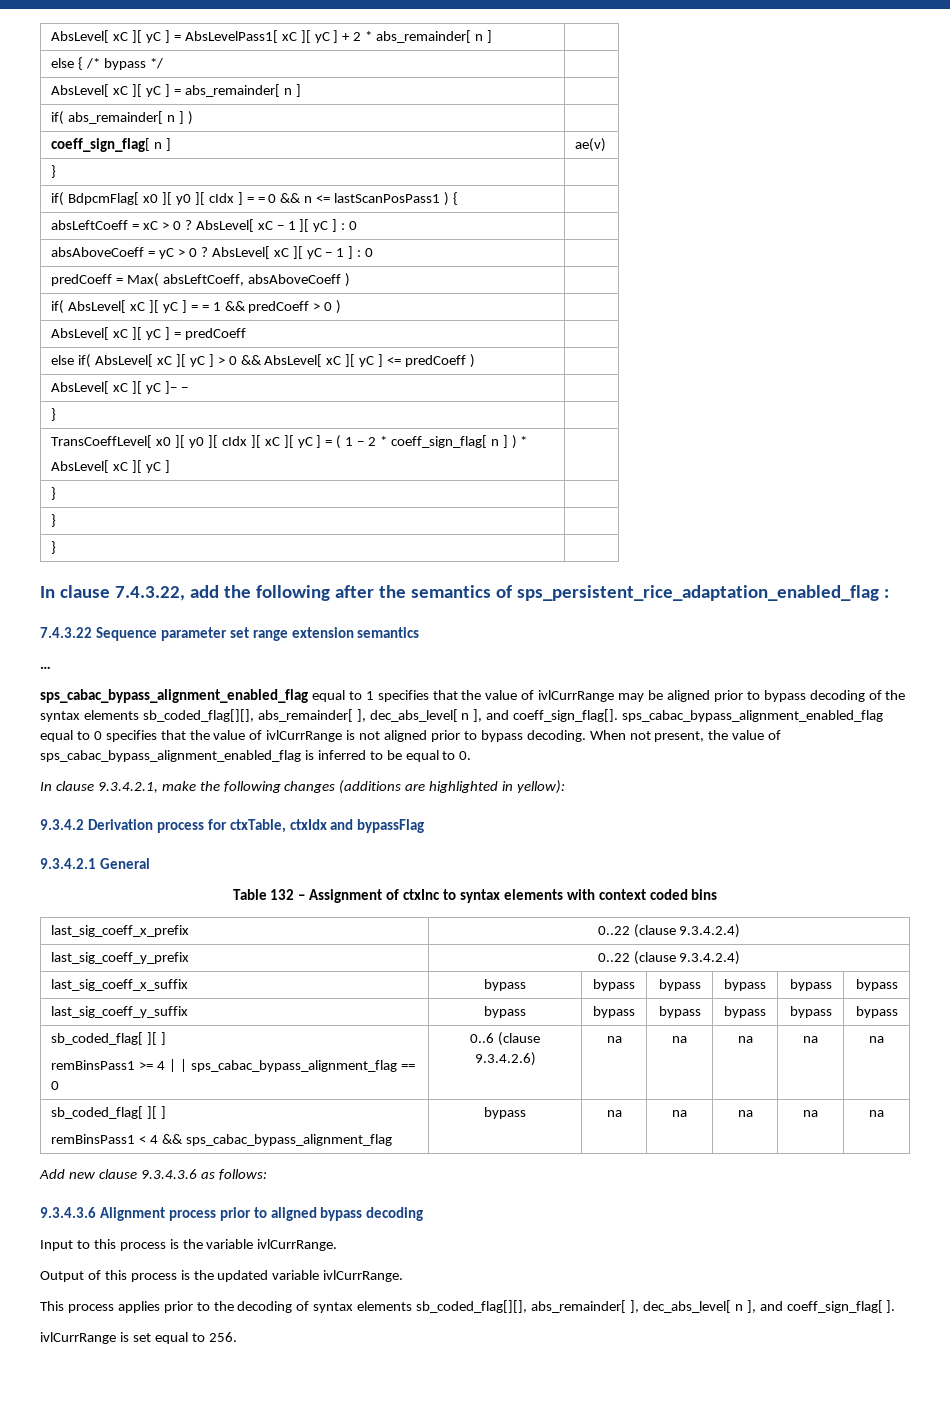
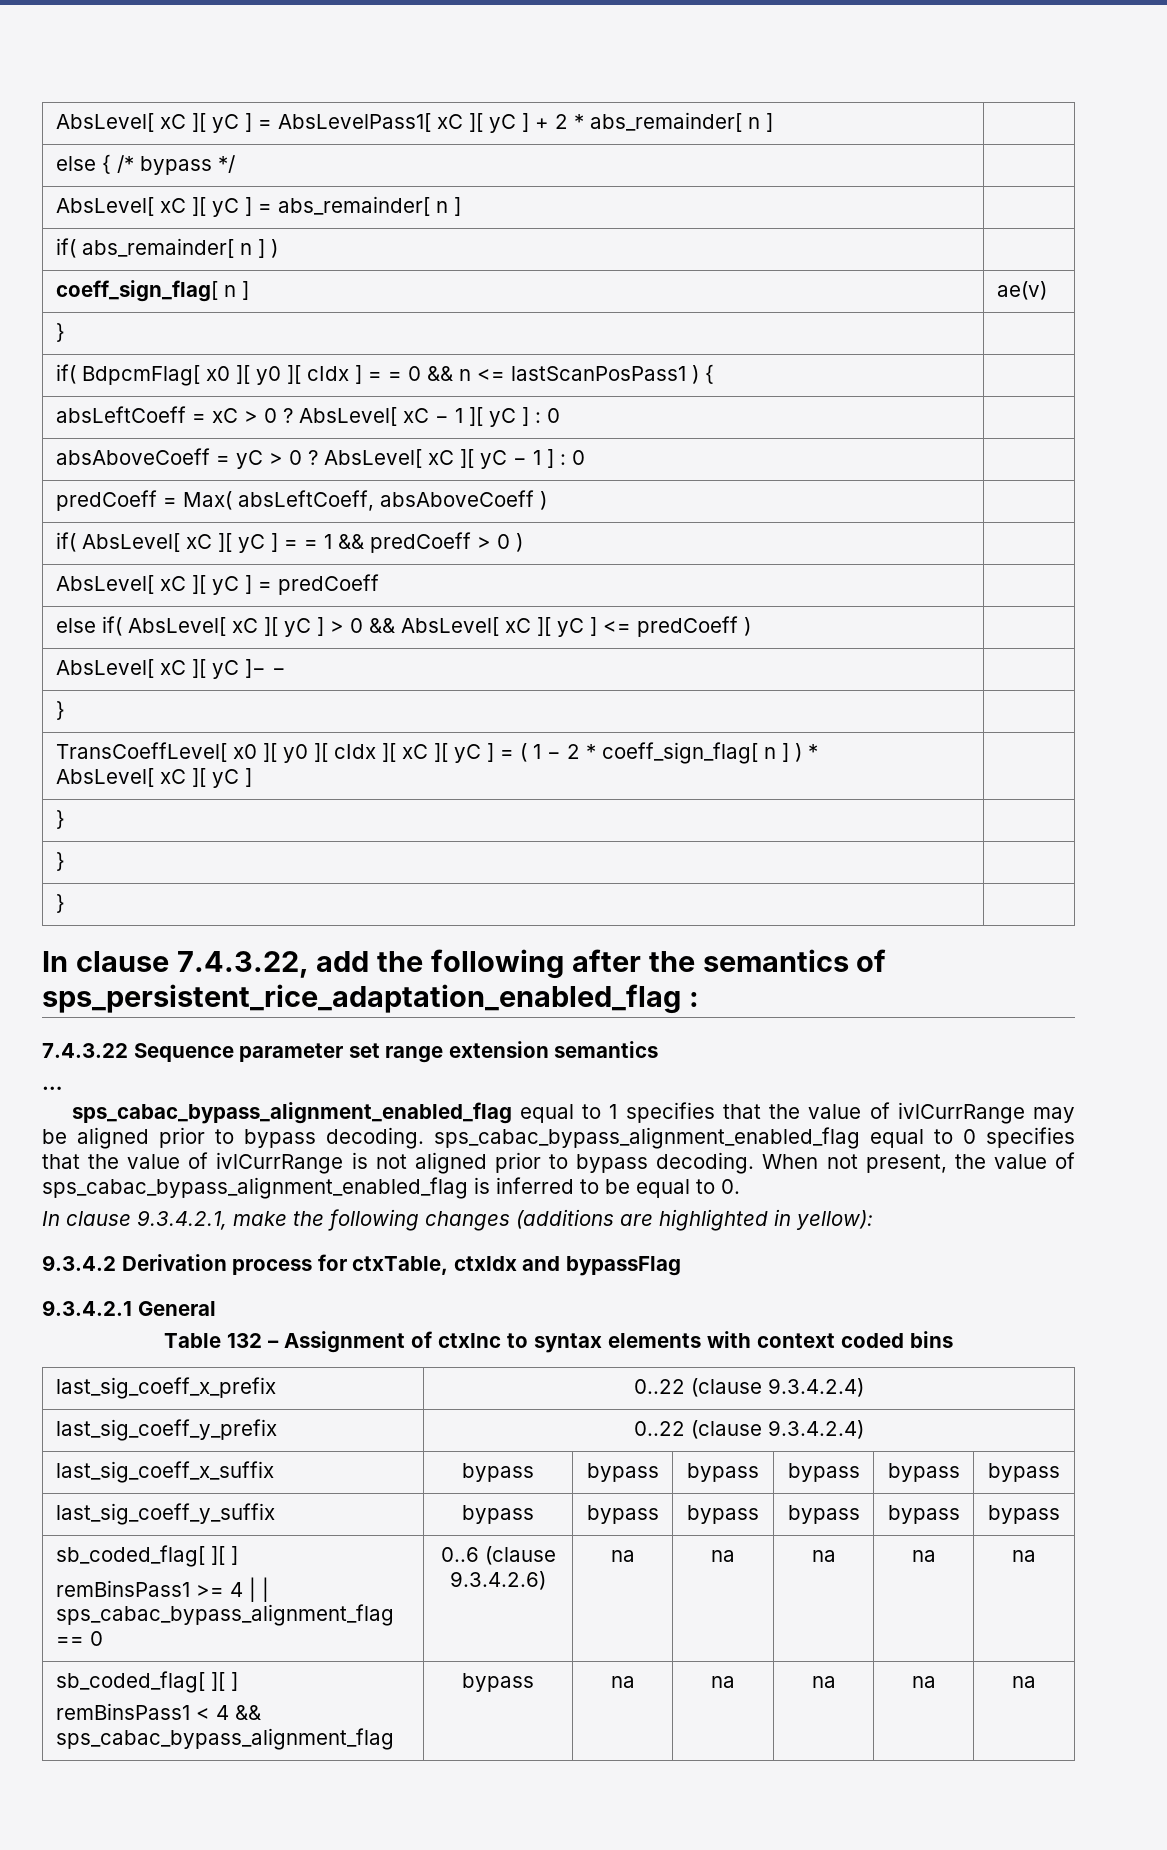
- sps_cabac_bypass_alignment_enabled_flag equal to 1 specifies that the value of ivlCurrRange may be aligned prior to bypass decoding of the syntax elements sb_coded_flag[][], abs_remainder[ ], dec_abs_level[ n ], and coeff_sign_flag[]. sps_cabac_bypass_alignment_enabled_flag equal to 0 specifies that the value of ivlCurrRange is not aligned prior to bypass decoding.
+ sps_cabac_bypass_alignment_enabled_flag equal to 1 specifies that the value of ivlCurrRange may be aligned prior to bypass decoding. sps_cabac_bypass_alignment_enabled_flag equal to 0 specifies that the value of ivlCurrRange is not aligned prior to bypass decoding.
- Add new clause 9.3.4.3.6 as follows:
- 9.3.4.3.6 Alignment process prior to aligned bypass decoding
- Input to this process is the variable ivlCurrRange.
- Output of this process is the updated variable ivlCurrRange.
- This process applies prior to the decoding of syntax elements sb_coded_flag[][], abs_remainder[ ], dec_abs_level[ n ], and coeff_sign_flag[ ].
- ivlCurrRange is set equal to 256.

